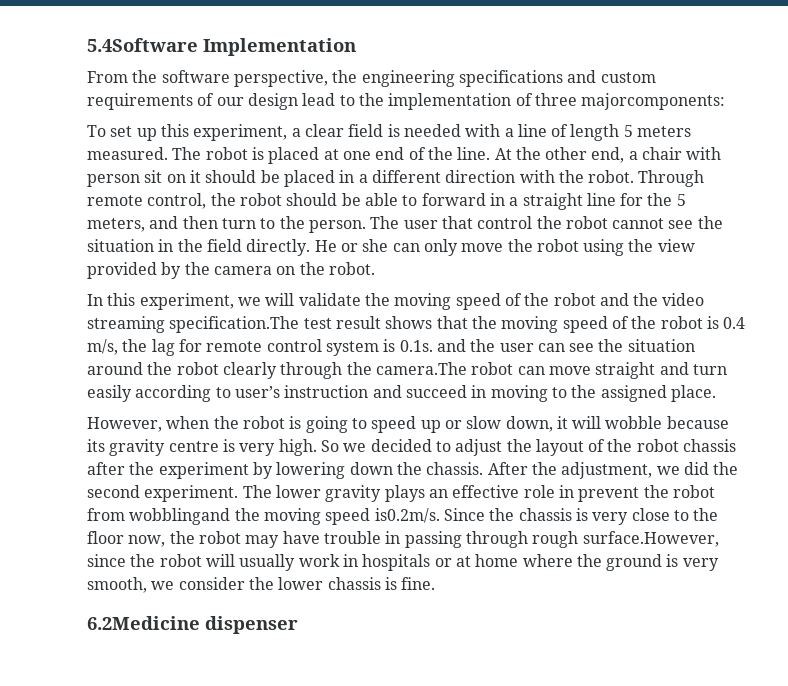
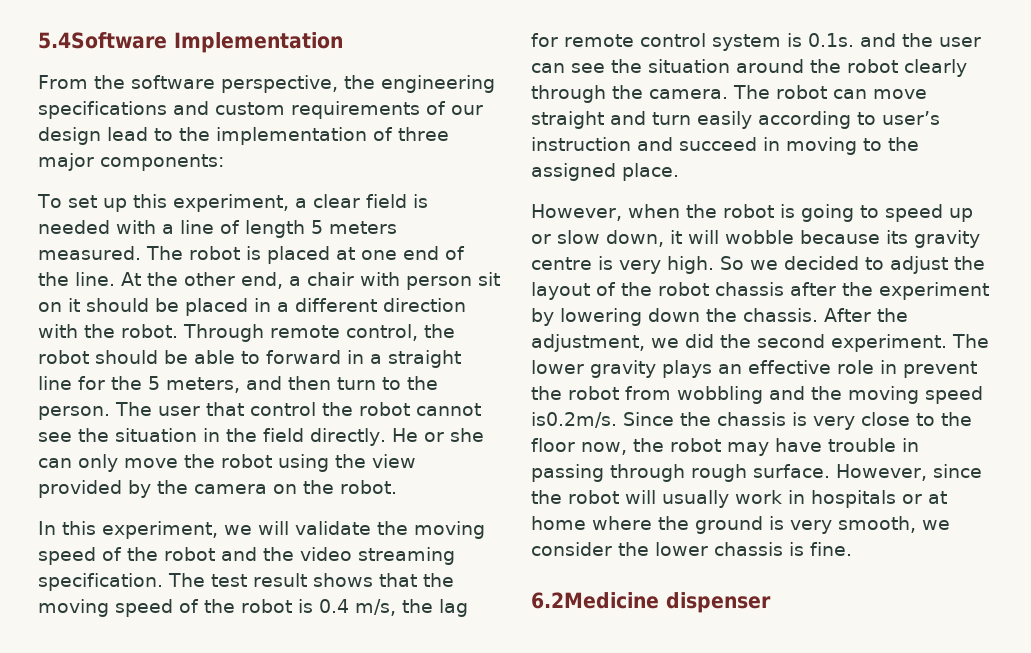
- From the software perspective, the engineering specifications and custom requirements of our design lead to the implementation of three majorcomponents:
+ From the software perspective, the engineering specifications and custom requirements of our design lead to the implementation of three major components:
- In this experiment, we will validate the moving speed of the robot and the video streaming specification.The test result shows that the moving speed of the robot is 0.4 m/s, the lag for remote control system is 0.1s. and the user can see the situation around the robot clearly through the camera.The robot can move straight and turn easily according to user’s instruction and succeed in moving to the assigned place.
+ In this experiment, we will validate the moving speed of the robot and the video streaming specification. The test result shows that the moving speed of the robot is 0.4 m/s, the lag for remote control system is 0.1s. and the user can see the situation around the robot clearly through the camera. The robot can move straight and turn easily according to user’s instruction and succeed in moving to the assigned place.
- The lower gravity plays an effective role in prevent the robot from wobblingand the moving speed is0.2m/s. Since the chassis is very close to the floor now, the robot may have trouble in passing through rough surface.However, since the robot will usually work in hospitals or at home where the ground is very smooth, we consider the lower chassis is fine.
+ The lower gravity plays an effective role in prevent the robot from wobbling and the moving speed is0.2m/s. Since the chassis is very close to the floor now, the robot may have trouble in passing through rough surface. However, since the robot will usually work in hospitals or at home where the ground is very smooth, we consider the lower chassis is fine.

